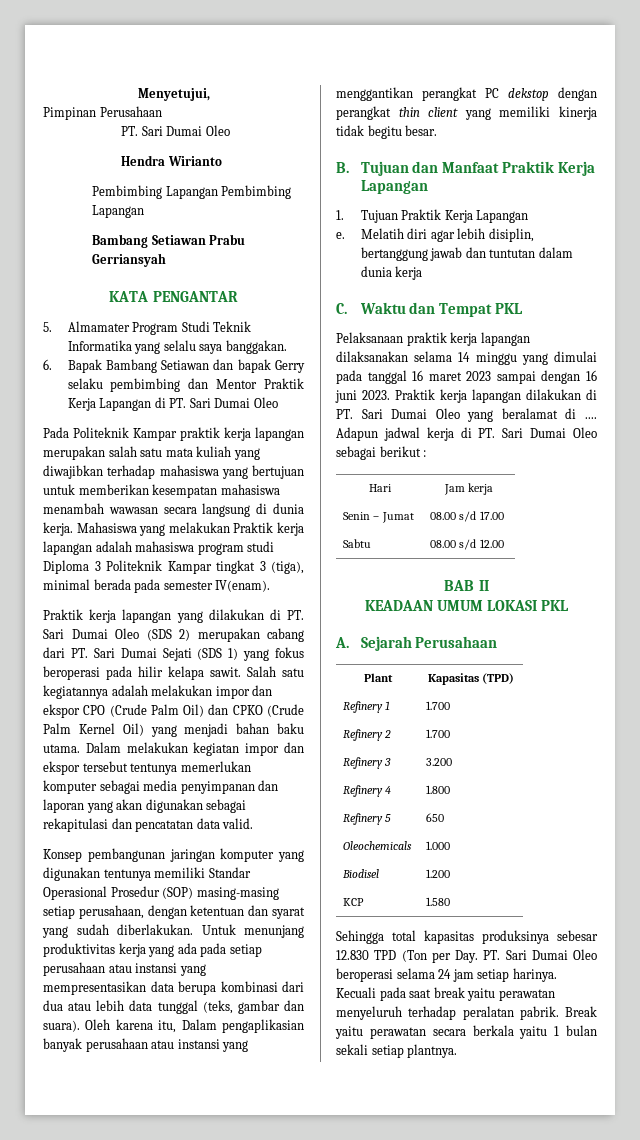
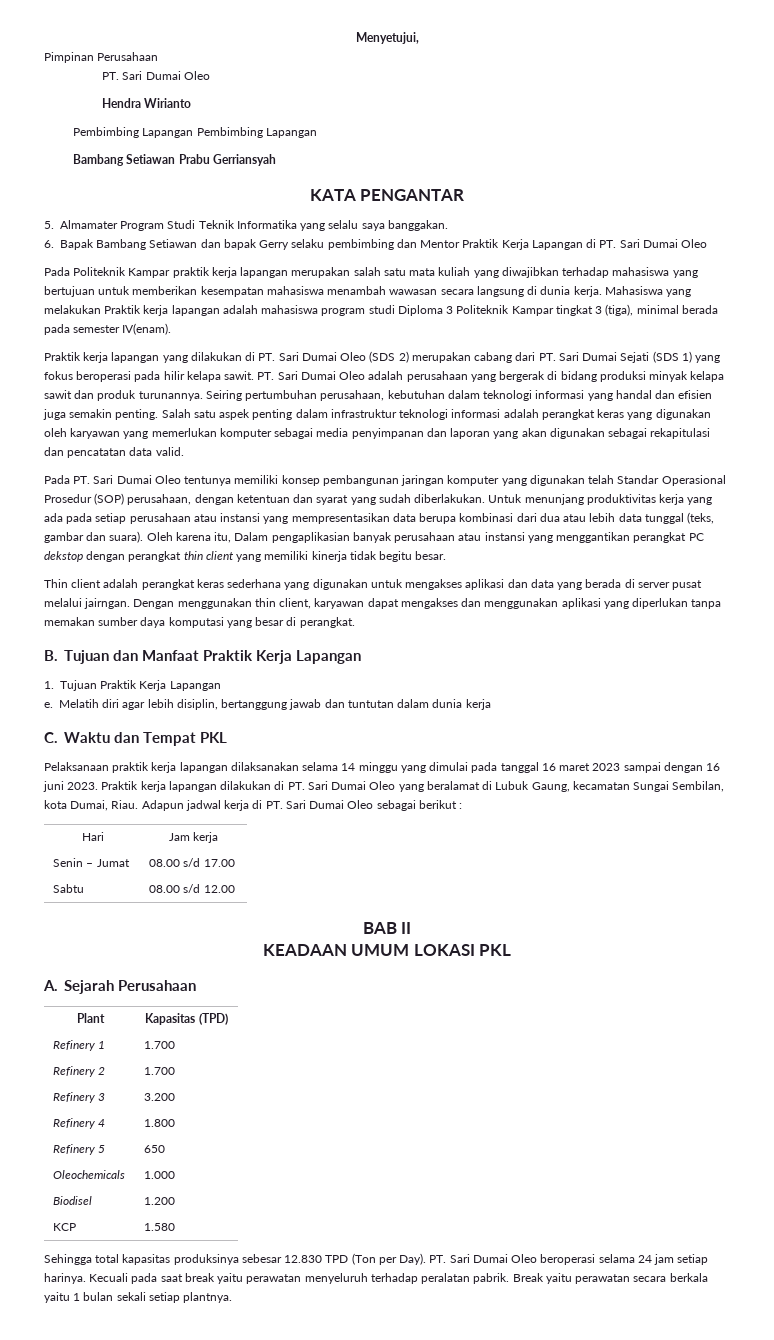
- Salah satu kegiatannya adalah melakukan impor dan ekspor CPO (Crude Palm Oil) dan CPKO (Crude Palm Kernel Oil) yang menjadi bahan baku utama. Dalam melakukan kegiatan impor dan ekspor tersebut tentunya memerlukan komputer sebagai media penyimpanan dan laporan yang akan digunakan sebagai rekapitulasi dan pencatatan data valid.
+ PT. Sari Dumai Oleo adalah perusahaan yang bergerak di bidang produksi minyak kelapa sawit dan produk turunannya. Seiring pertumbuhan perusahaan, kebutuhan dalam teknologi informasi yang handal dan efisien juga semakin penting. Salah satu aspek penting dalam infrastruktur teknologi informasi adalah perangkat keras yang digunakan oleh karyawan yang memerlukan komputer sebagai media penyimpanan dan laporan yang akan digunakan sebagai rekapitulasi dan pencatatan data valid.
- Konsep pembangunan jaringan komputer yang digunakan tentunya memiliki Standar Operasional Prosedur (SOP) masing-masing setiap perusahaan, dengan ketentuan dan syarat yang sudah diberlakukan.
+ Pada PT. Sari Dumai Oleo tentunya memiliki konsep pembangunan jaringan komputer yang digunakan telah Standar Operasional Prosedur (SOP) perusahaan, dengan ketentuan dan syarat yang sudah diberlakukan.
+ Thin client adalah perangkat keras sederhana yang digunakan untuk mengakses aplikasi dan data yang berada di server pusat melalui jairngan. Dengan menggunakan thin client, karyawan dapat mengakses dan menggunakan aplikasi yang diperlukan tanpa memakan sumber daya komputasi yang besar di perangkat.
- Praktik kerja lapangan dilakukan di PT. Sari Dumai Oleo yang beralamat di ....
+ Praktik kerja lapangan dilakukan di PT. Sari Dumai Oleo yang beralamat di Lubuk Gaung, kecamatan Sungai Sembilan, kota Dumai, Riau.
- Sehingga total kapasitas produksinya sebesar 12.830 TPD (Ton per Day. PT. Sari Dumai Oleo beroperasi selama 24 jam setiap harinya.
+ Sehingga total kapasitas produksinya sebesar 12.830 TPD (Ton per Day). PT. Sari Dumai Oleo beroperasi selama 24 jam setiap harinya.

